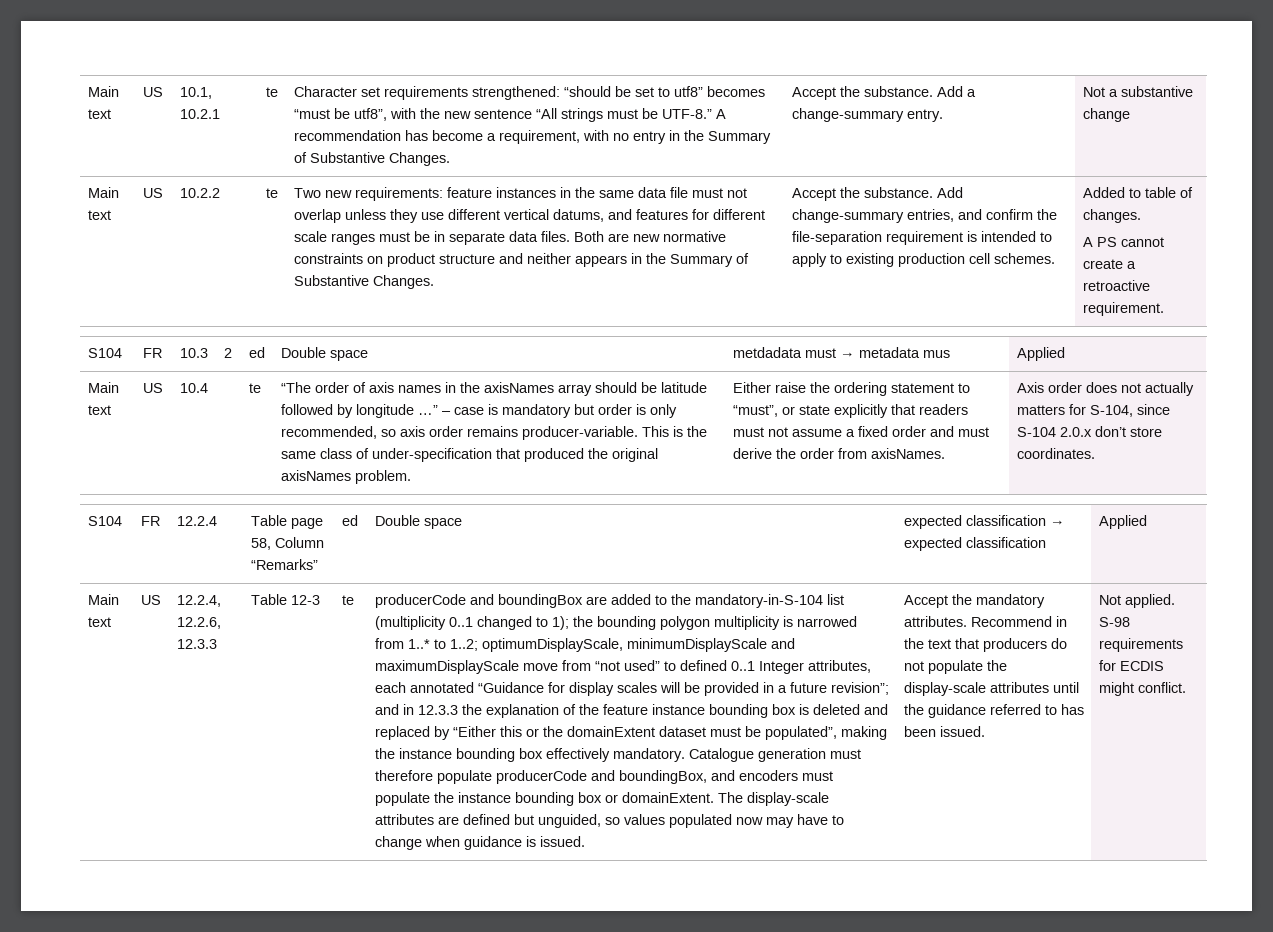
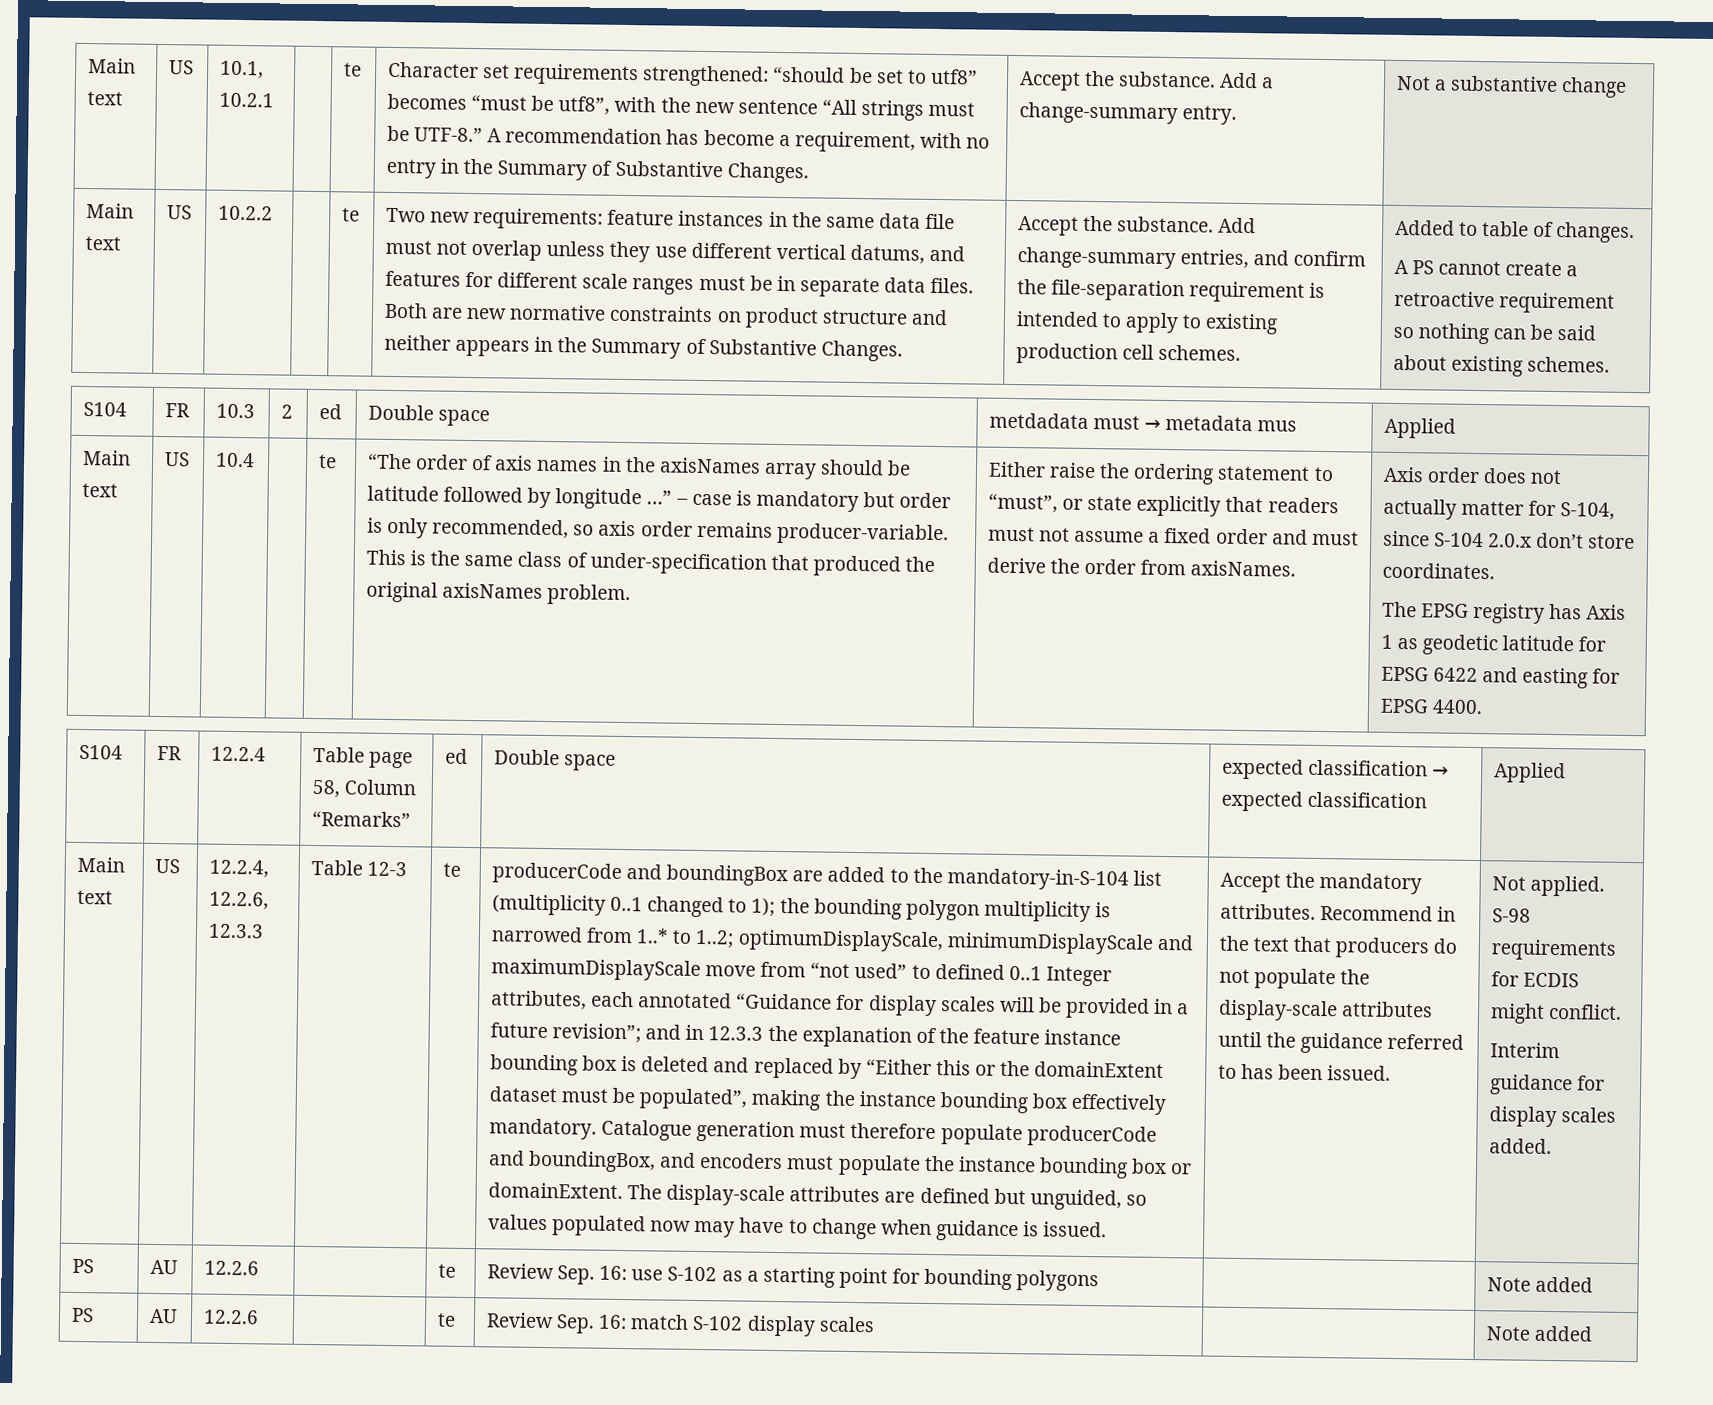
- A PS cannot create a retroactive requirement.
+ A PS cannot create a retroactive requirement so nothing can be said about existing schemes.
- Axis order does not actually matters for S-104, since S-104 2.0.x don’t store coordinates.
+ Axis order does not actually matter for S-104, since S-104 2.0.x don’t store coordinates.
+ The EPSG registry has Axis 1 as geodetic latitude for EPSG 6422 and easting for EPSG 4400.
+ Interim guidance for display scales added.
+ PS | AU | 12.2.6 | | te | Review Sep. 16: use S-102 as a starting point for bounding polygons | | Note added
+ PS | AU | 12.2.6 | | te | Review Sep. 16: match S-102 display scales | | Note added

